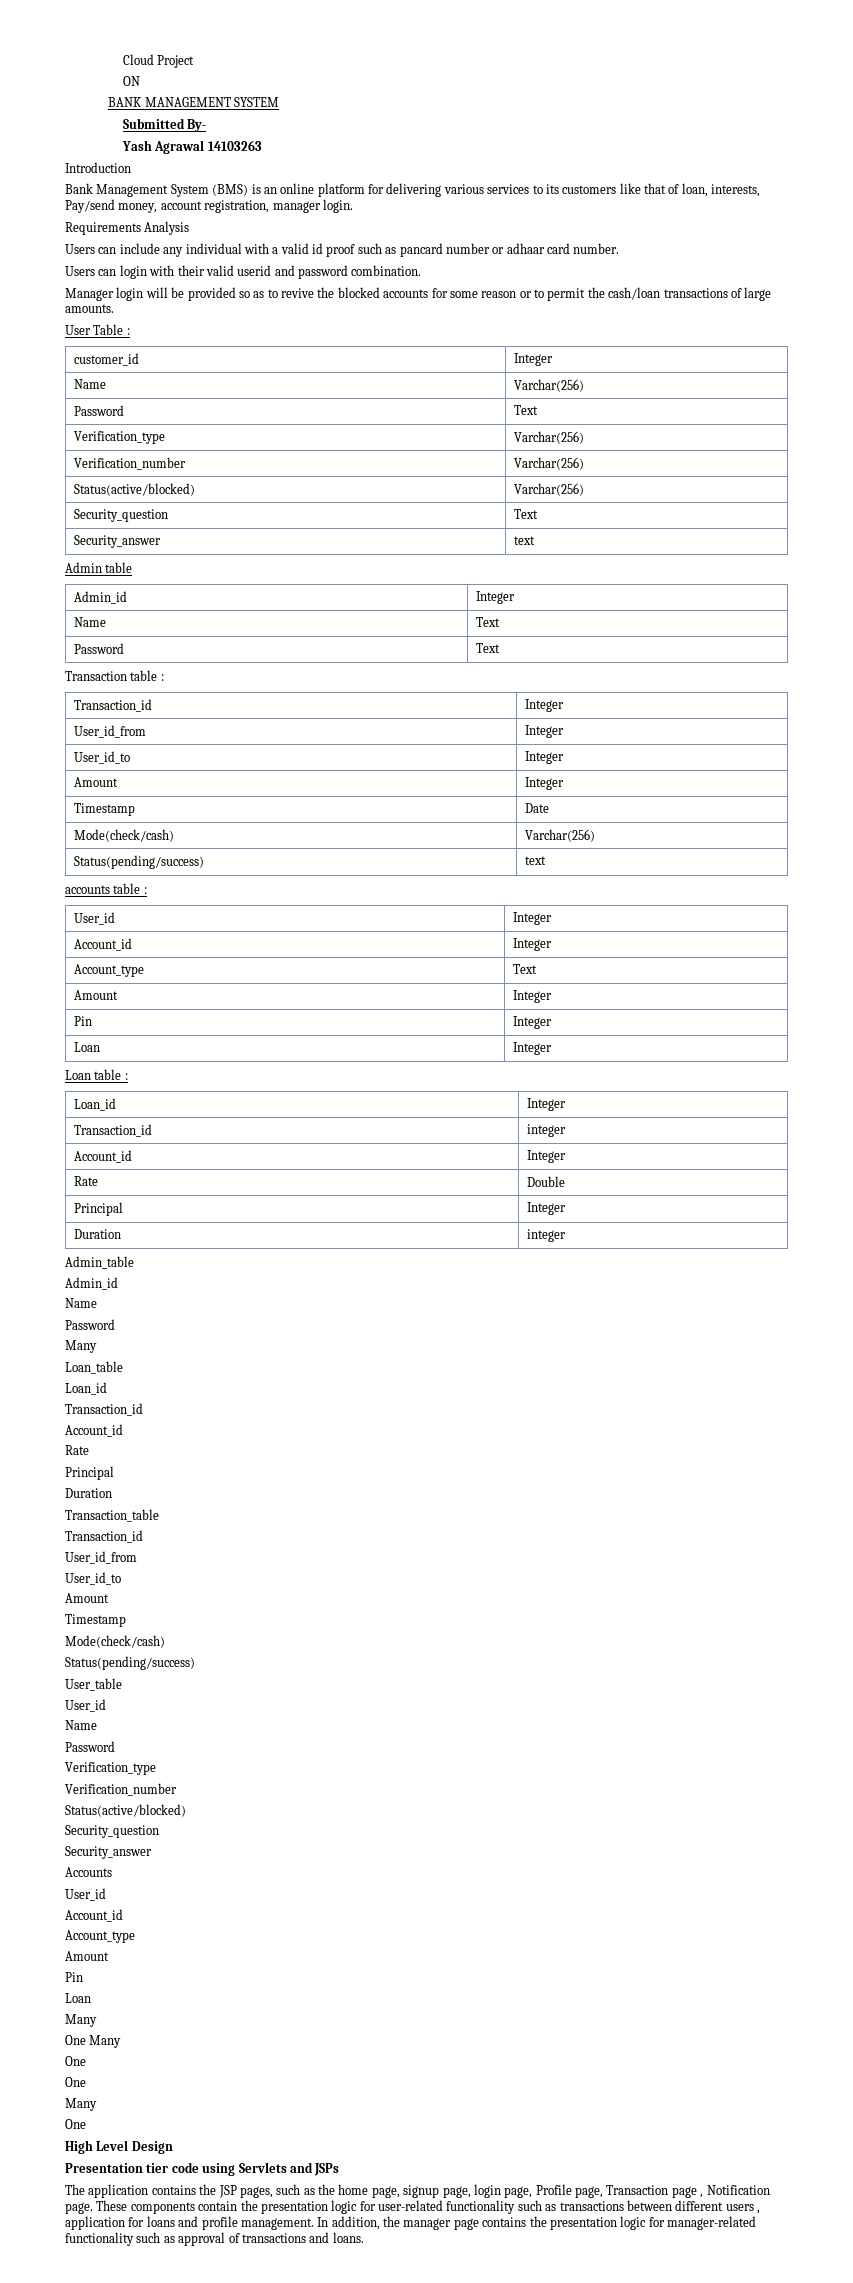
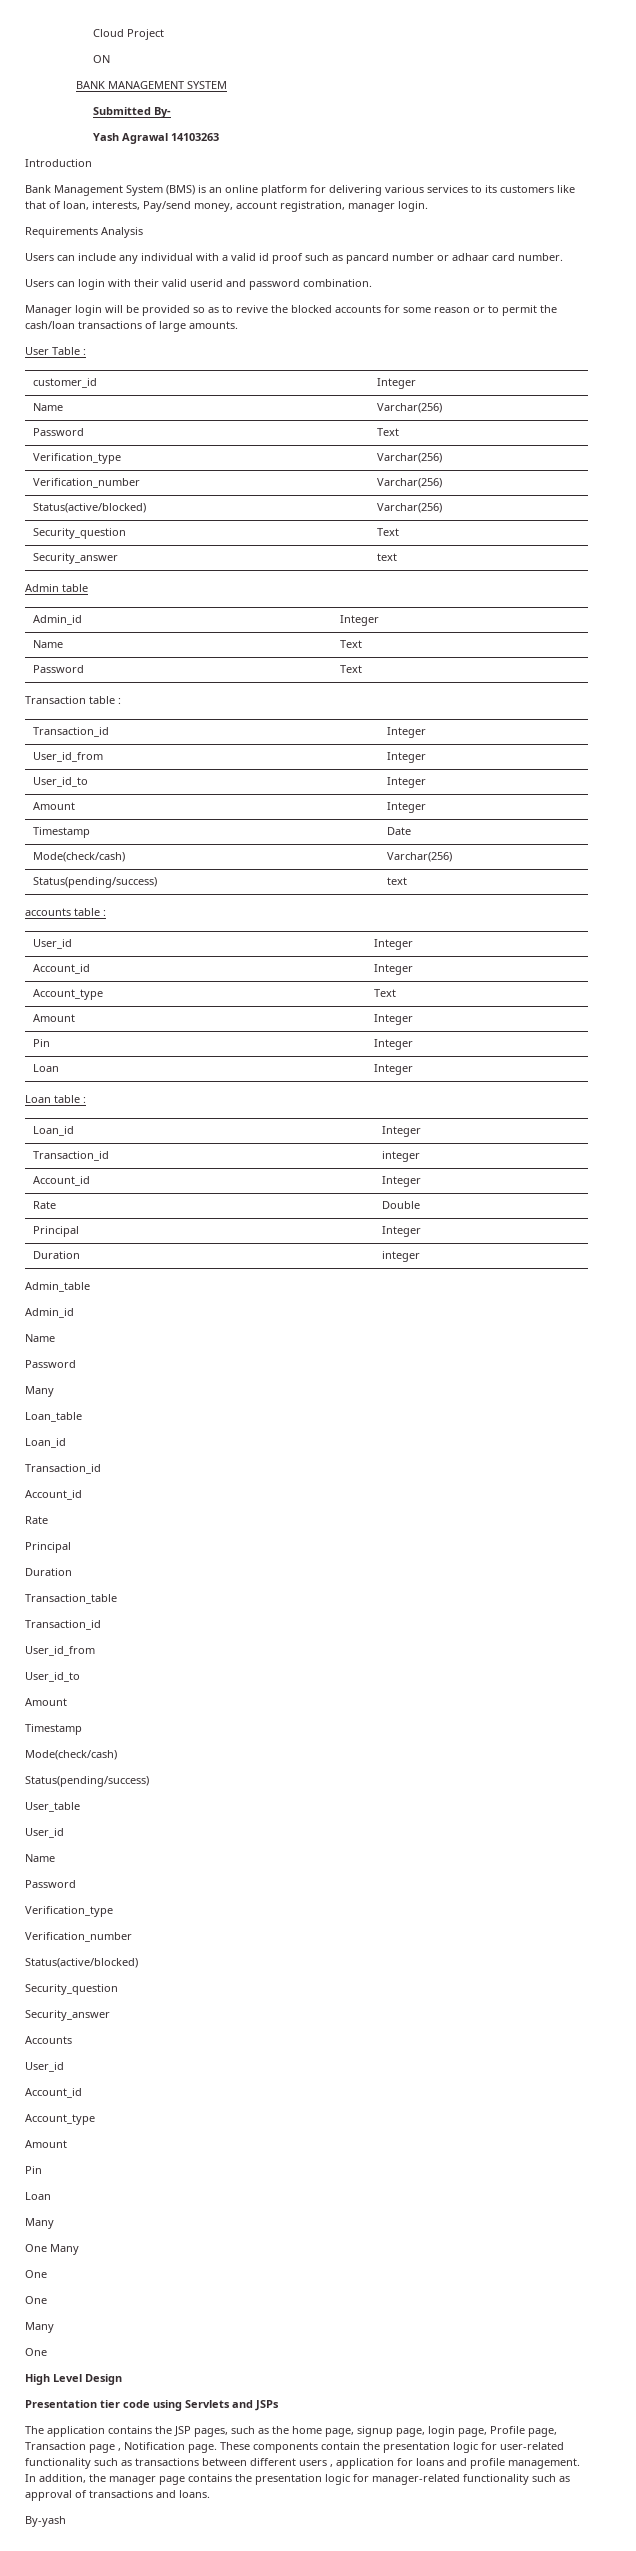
+ By-yash

